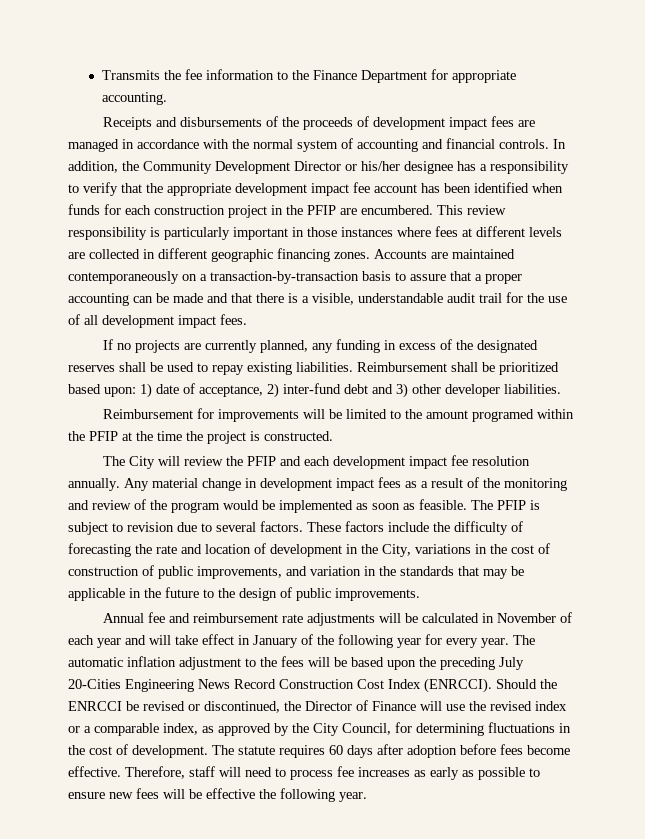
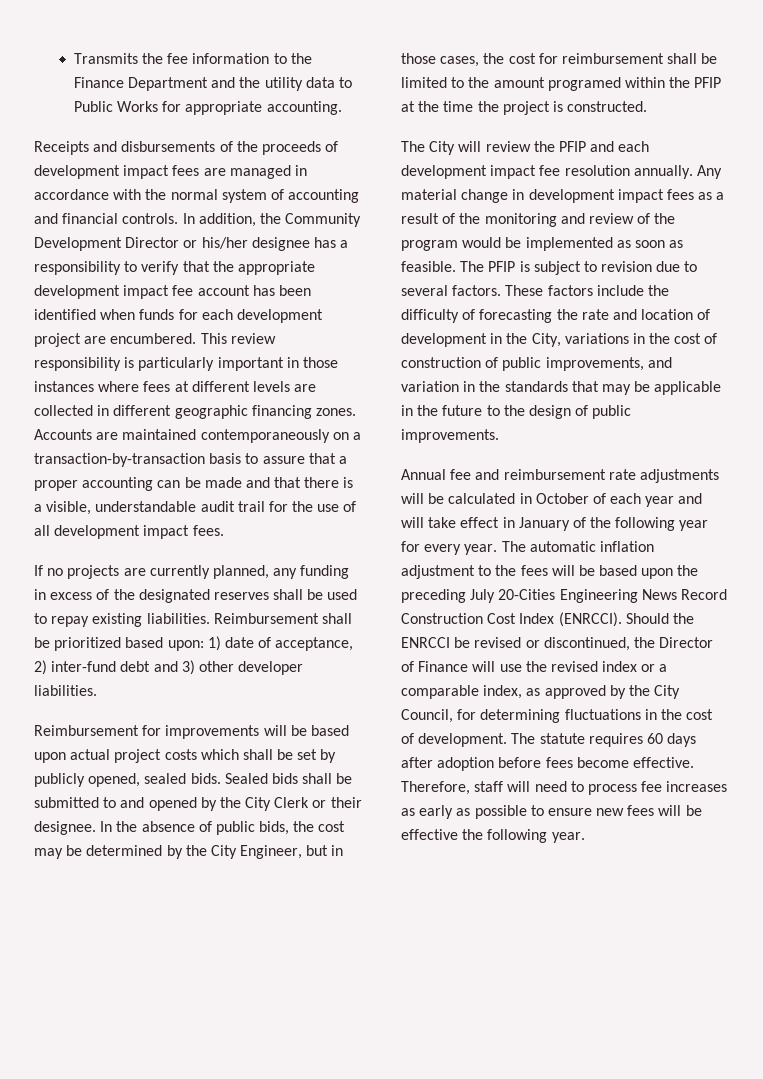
- Transmits the fee information to the Finance Department for appropriate accounting.
+ Transmits the fee information to the Finance Department and the utility data to Public Works for appropriate accounting.
- In addition, the Community Development Director or his/her designee has a responsibility to verify that the appropriate development impact fee account has been identified when funds for each construction project in the PFIP are encumbered.
+ In addition, the Community Development Director or his/her designee has a responsibility to verify that the appropriate development impact fee account has been identified when funds for each development project are encumbered.
- Reimbursement for improvements will be limited to the amount programed within the PFIP at the time the project is constructed.
+ Reimbursement for improvements will be based upon actual project costs which shall be set by publicly opened, sealed bids. Sealed bids shall be submitted to and opened by the City Clerk or their designee. In the absence of public bids, the cost may be determined by the City Engineer, but in those cases, the cost for reimbursement shall be limited to the amount programed within the PFIP at the time the project is constructed.
- Annual fee and reimbursement rate adjustments will be calculated in November of each year and will take effect in January of the following year for every year.
+ Annual fee and reimbursement rate adjustments will be calculated in October of each year and will take effect in January of the following year for every year.

